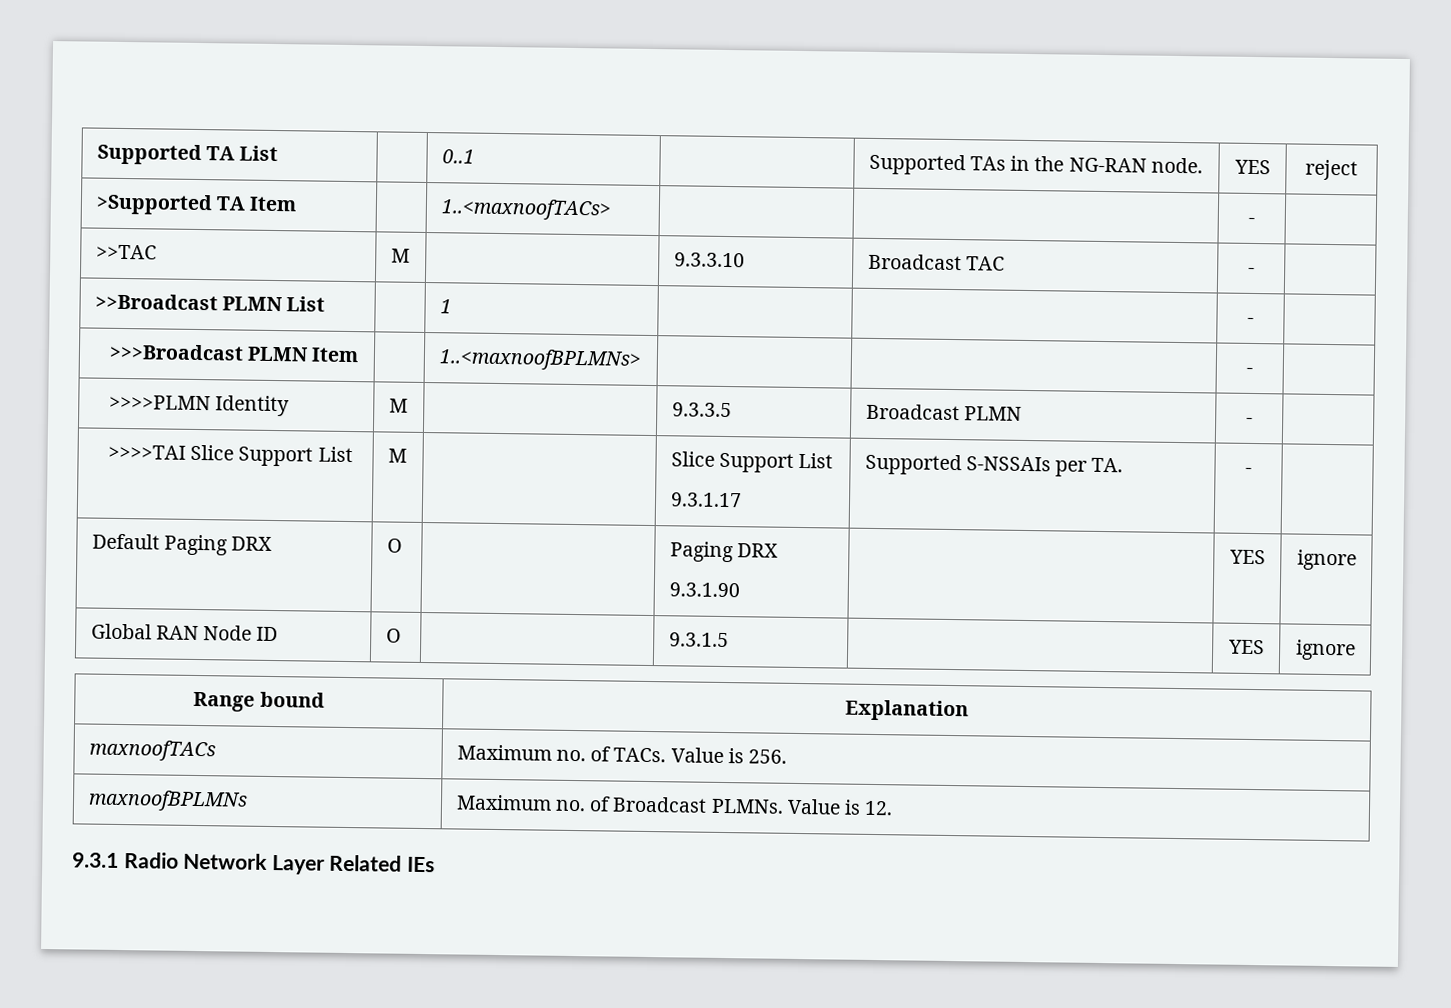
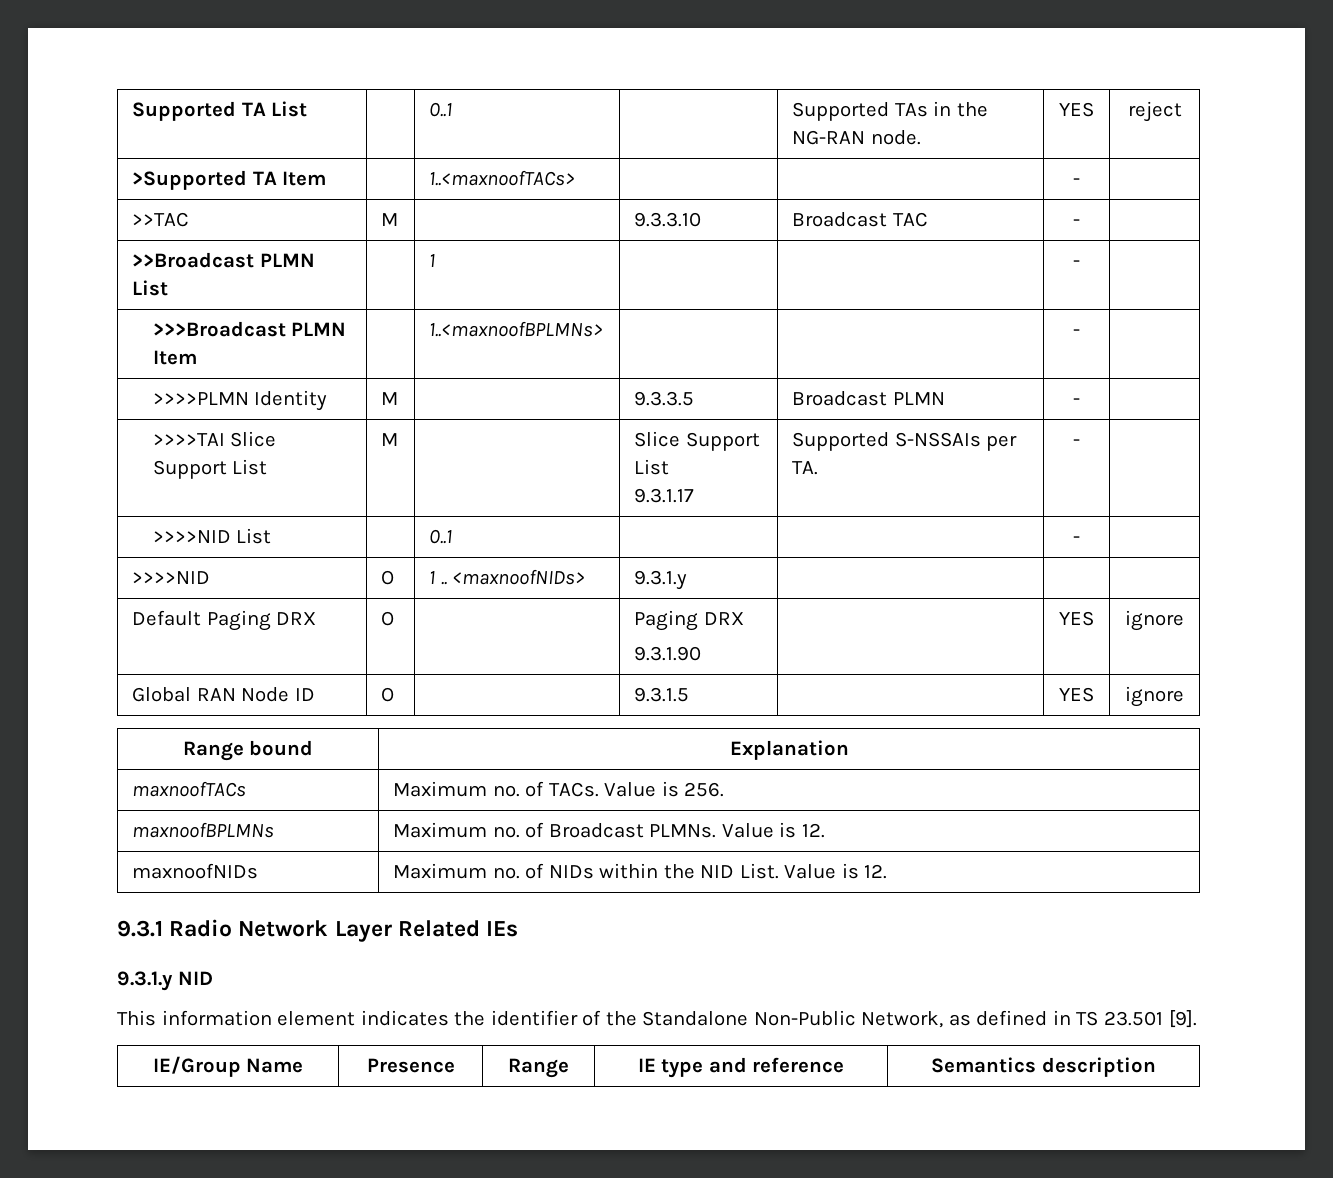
+ >>>>NID List | | 0..1 | | | - |
+ >>>>NID | O | 1 .. <maxnoofNIDs> | 9.3.1.y | | |
+ maxnoofNIDs | Maximum no. of NIDs within the NID List. Value is 12.
+ 9.3.1.y NID
+ This information element indicates the identifier of the Standalone Non-Public Network, as defined in TS 23.501 [9].
+ IE/Group Name | Presence | Range | IE type and reference | Semantics description

